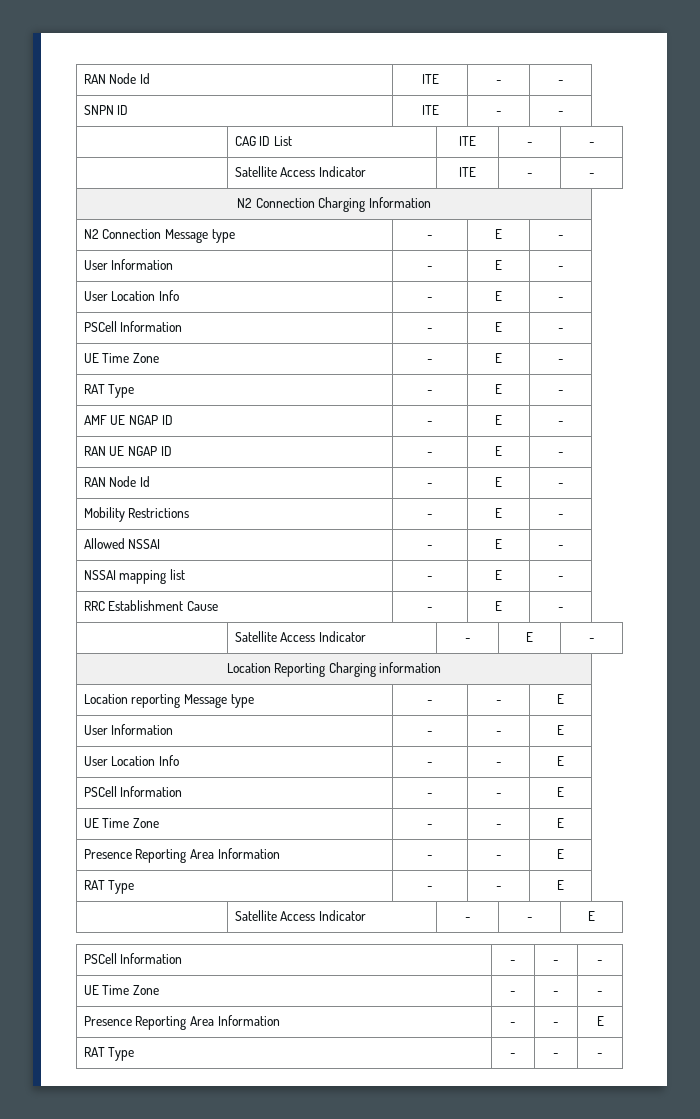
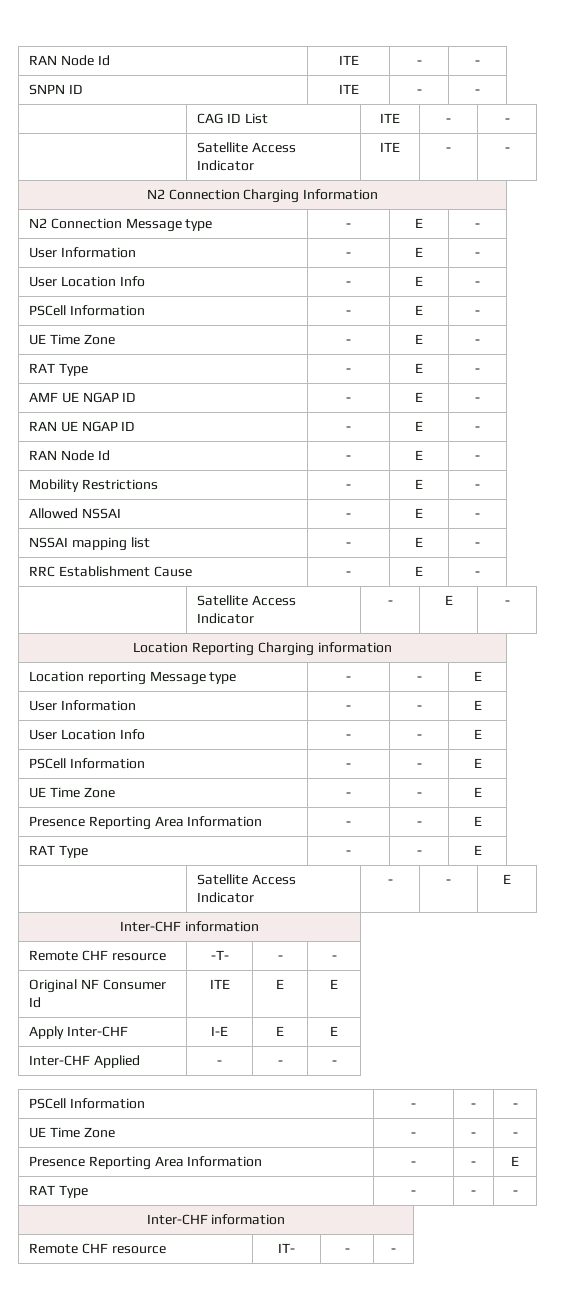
  | Satellite Access Indicator | - | - | E
+ Inter-CHF information
+ Remote CHF resource | -T- | - | -
+ Original NF Consumer Id | ITE | E | E
+ Apply Inter-CHF | I-E | E | E
+ Inter-CHF Applied | - | - | -
  RAT Type | - | - | -
+ Inter-CHF information
+ Remote CHF resource | IT- | - | -

